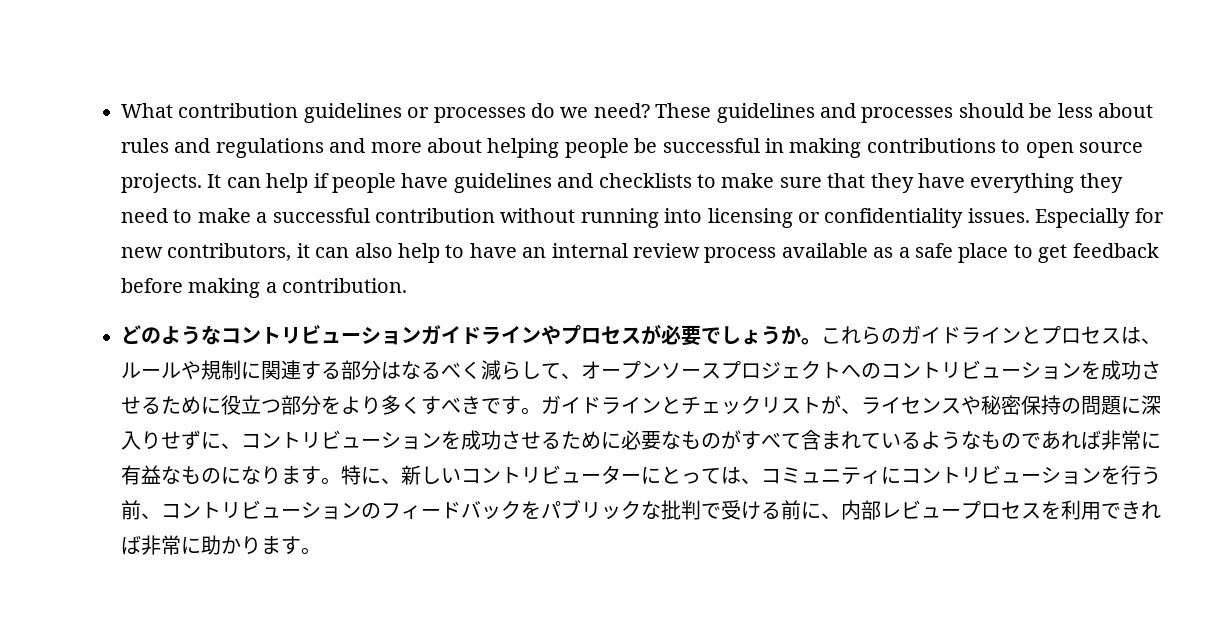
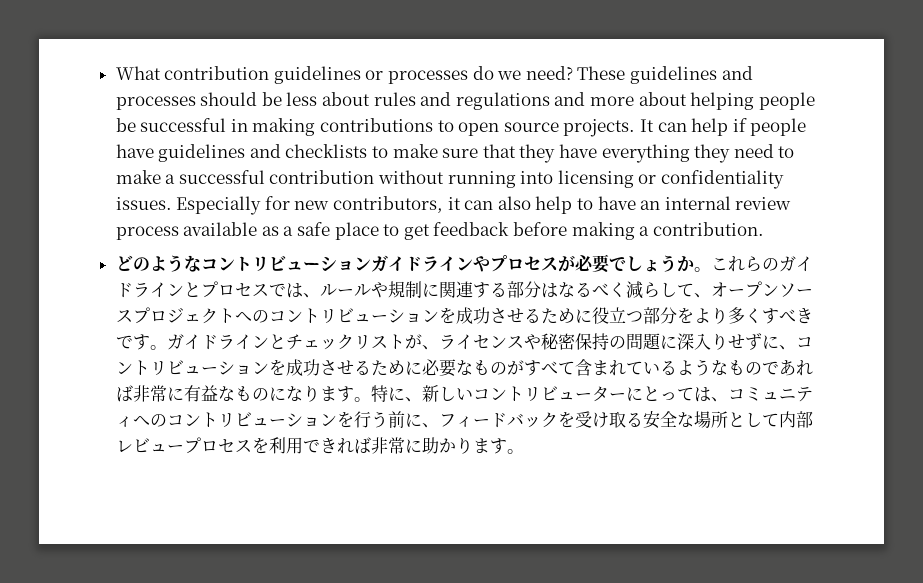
- これらのガイドラインとプロセスは、ルールや規制に関連する部分はなるべく減らして、オープンソースプロジェクトへのコントリビューションを成功させるために役立つ部分をより多くすべきです。
+ これらのガイドラインとプロセスでは、ルールや規制に関連する部分はなるべく減らして、オープンソースプロジェクトへのコントリビューションを成功させるために役立つ部分をより多くすべきです。
- 特に、新しいコントリビューターにとっては、コミュニティにコントリビューションを行う前、コントリビューションのフィードバックをパブリックな批判で受ける前に、内部レビュープロセスを利用できれば非常に助かります。
+ 特に、新しいコントリビューターにとっては、コミュニティへのコントリビューションを行う前に、フィードバックを受け取る安全な場所として内部レビュープロセスを利用できれば非常に助かります。

